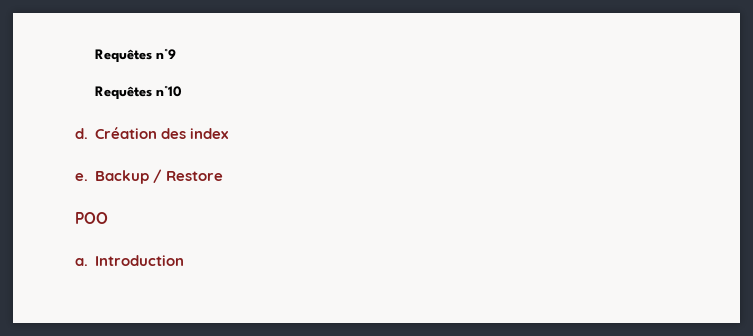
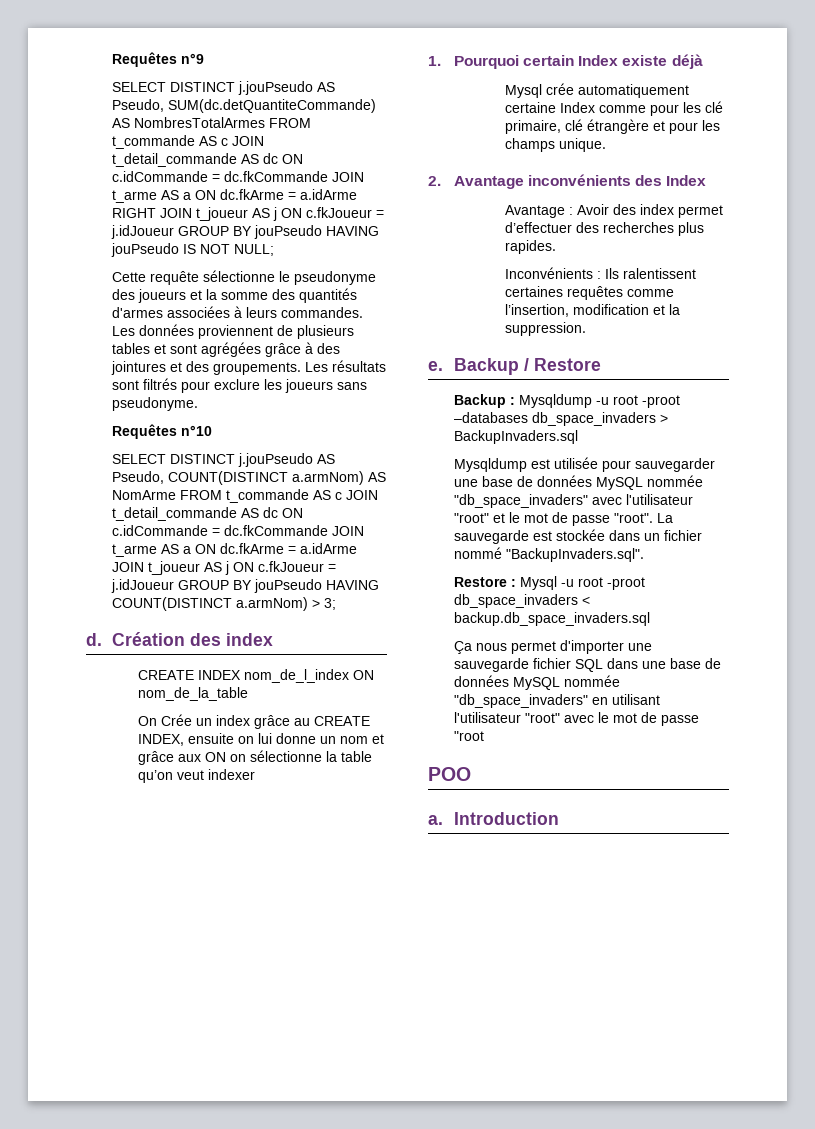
+ SELECT DISTINCT j.jouPseudo AS Pseudo, SUM(dc.detQuantiteCommande) AS NombresTotalArmes FROM t_commande AS c JOIN t_detail_commande AS dc ON c.idCommande = dc.fkCommande JOIN t_arme AS a ON dc.fkArme = a.idArme RIGHT JOIN t_joueur AS j ON c.fkJoueur = j.idJoueur GROUP BY jouPseudo HAVING jouPseudo IS NOT NULL;
+ Cette requête sélectionne le pseudonyme des joueurs et la somme des quantités d'armes associées à leurs commandes. Les données proviennent de plusieurs tables et sont agrégées grâce à des jointures et des groupements. Les résultats sont filtrés pour exclure les joueurs sans pseudonyme.
  Requêtes n°10
+ SELECT DISTINCT j.jouPseudo AS Pseudo, COUNT(DISTINCT a.armNom) AS NomArme FROM t_commande AS c JOIN t_detail_commande AS dc ON c.idCommande = dc.fkCommande JOIN t_arme AS a ON dc.fkArme = a.idArme JOIN t_joueur AS j ON c.fkJoueur = j.idJoueur GROUP BY jouPseudo HAVING COUNT(DISTINCT a.armNom) > 3;
  d. Création des index
+ CREATE INDEX nom_de_l_index ON nom_de_la_table
+ On Crée un index grâce au CREATE INDEX, ensuite on lui donne un nom et grâce aux ON on sélectionne la table qu’on veut indexer
+ 1. Pourquoi certain Index existe déjà
+ Mysql crée automatiquement certaine Index comme pour les clé primaire, clé étrangère et pour les champs unique.
+ 2. Avantage inconvénients des Index
+ Avantage : Avoir des index permet d’effectuer des recherches plus rapides.
+ Inconvénients : Ils ralentissent certaines requêtes comme l’insertion, modification et la suppression.
  e. Backup / Restore
+ Backup : Mysqldump -u root -proot –databases db_space_invaders > BackupInvaders.sql
+ Mysqldump est utilisée pour sauvegarder une base de données MySQL nommée "db_space_invaders" avec l'utilisateur "root" et le mot de passe "root". La sauvegarde est stockée dans un fichier nommé "BackupInvaders.sql".
+ Restore : Mysql -u root -proot db_space_invaders < backup.db_space_invaders.sql
+ Ça nous permet d'importer une sauvegarde fichier SQL dans une base de données MySQL nommée "db_space_invaders" en utilisant l'utilisateur "root" avec le mot de passe "root

